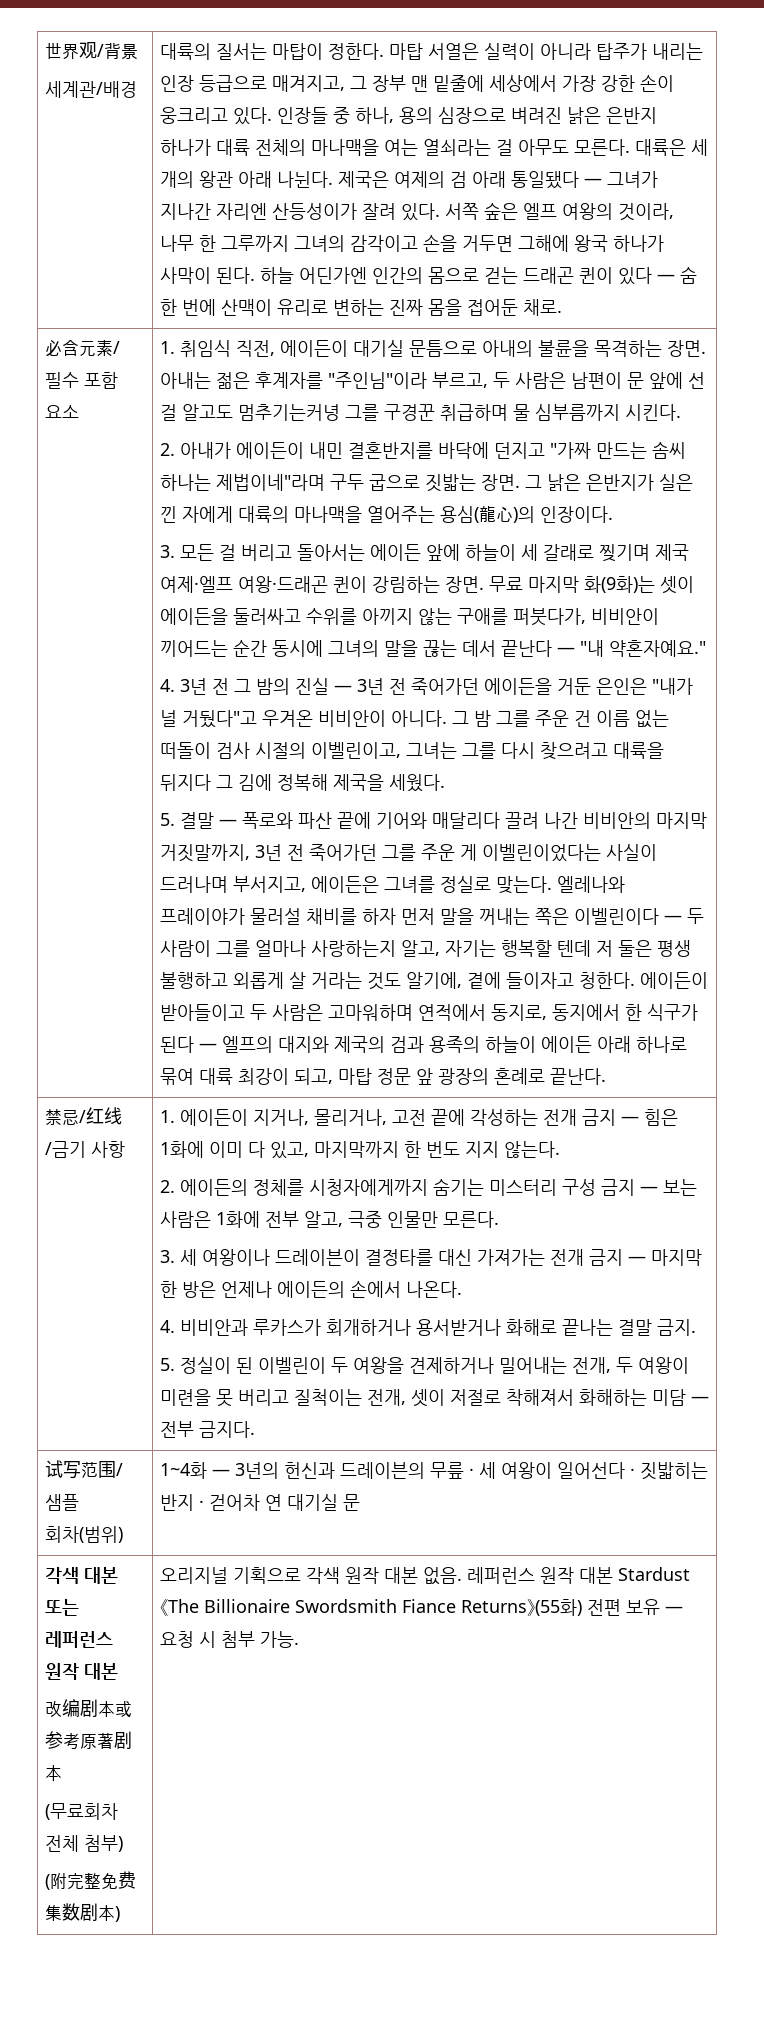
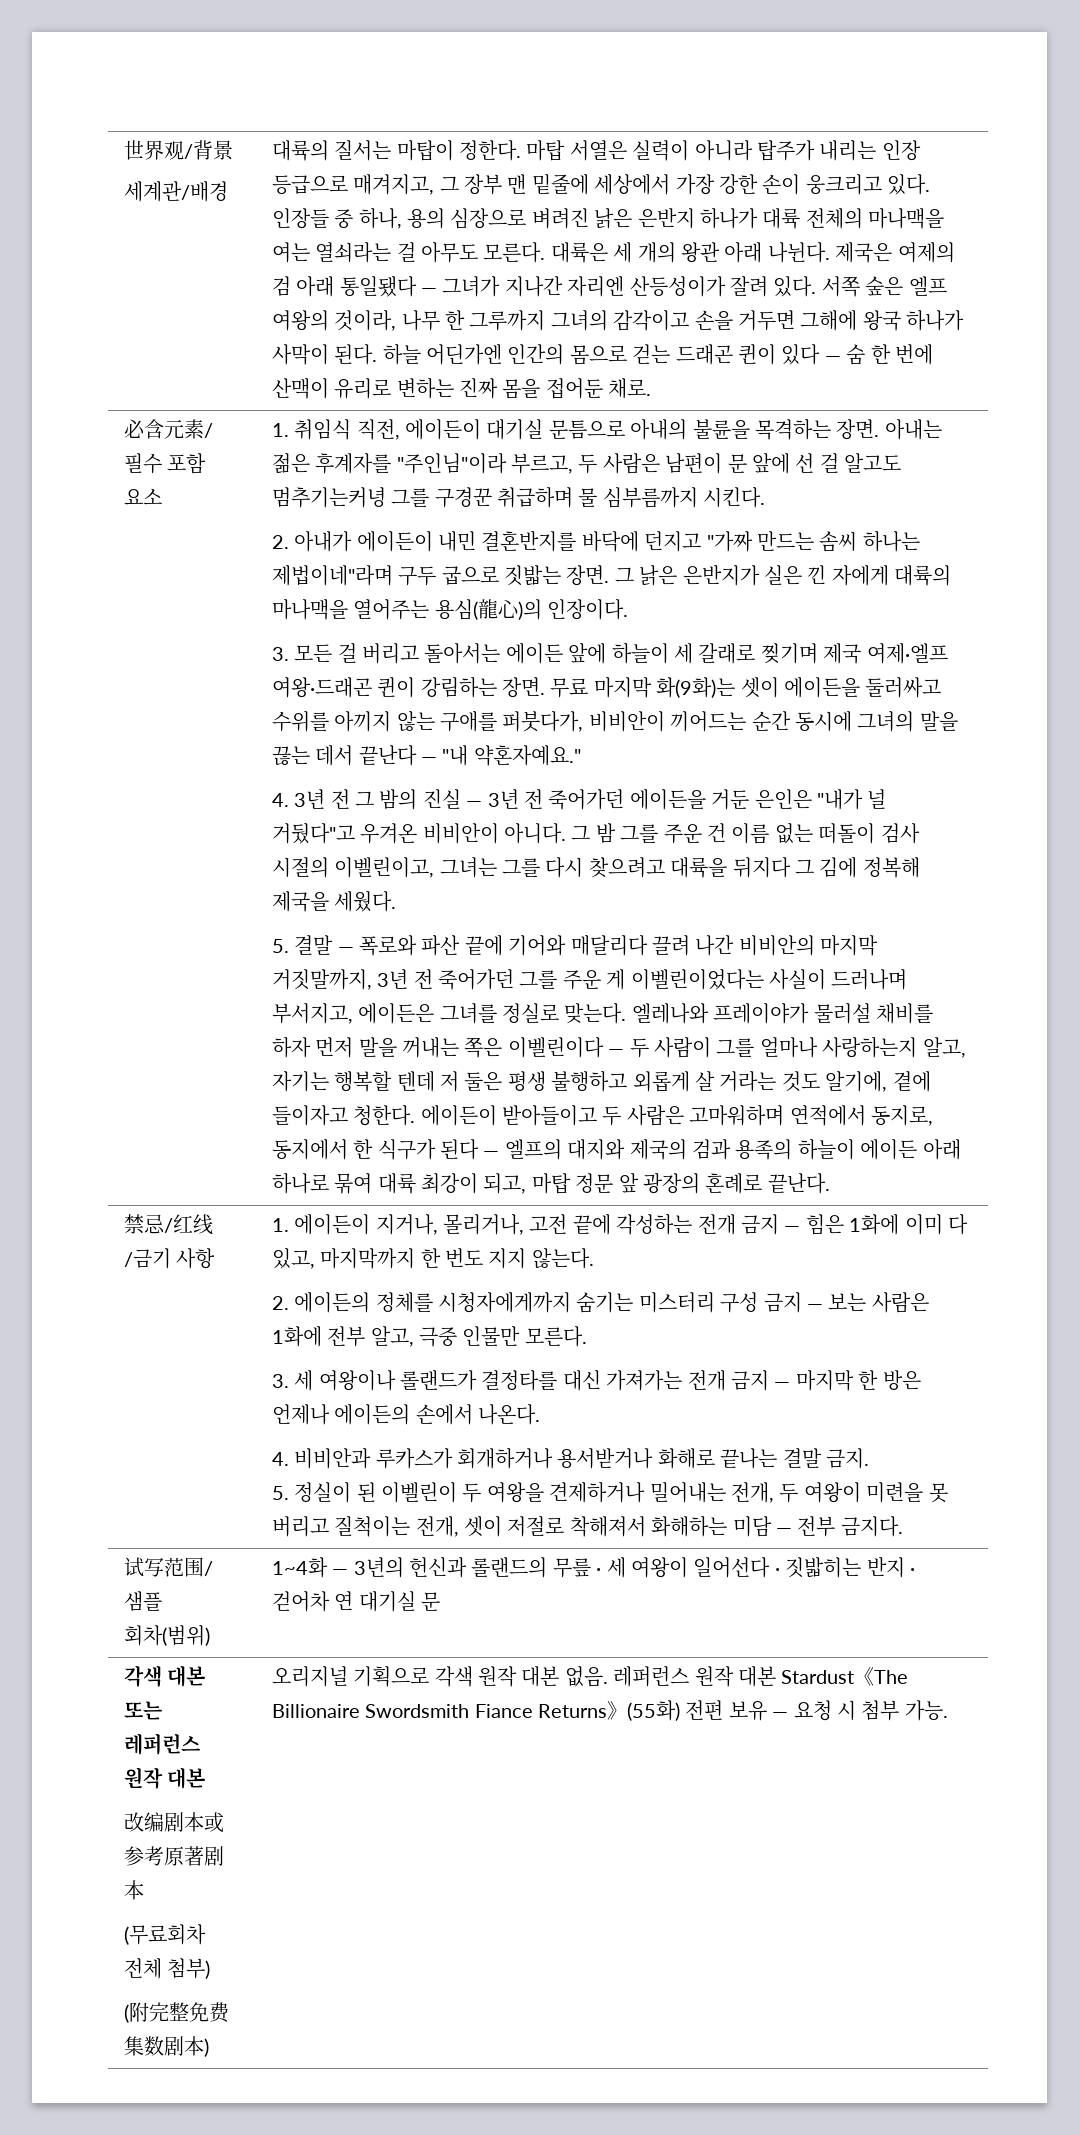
- 3. 세 여왕이나 드레이븐이 결정타를 대신 가져가는 전개 금지 — 마지막 한 방은 언제나 에이든의 손에서 나온다.
+ 3. 세 여왕이나 롤랜드가 결정타를 대신 가져가는 전개 금지 — 마지막 한 방은 언제나 에이든의 손에서 나온다.
- 试写范围/ 샘플 회차(범위) | 1~4화 — 3년의 헌신과 드레이븐의 무릎 · 세 여왕이 일어선다 · 짓밟히는 반지 · 걷어차 연 대기실 문
+ 试写范围/ 샘플 회차(범위) | 1~4화 — 3년의 헌신과 롤랜드의 무릎 · 세 여왕이 일어선다 · 짓밟히는 반지 · 걷어차 연 대기실 문

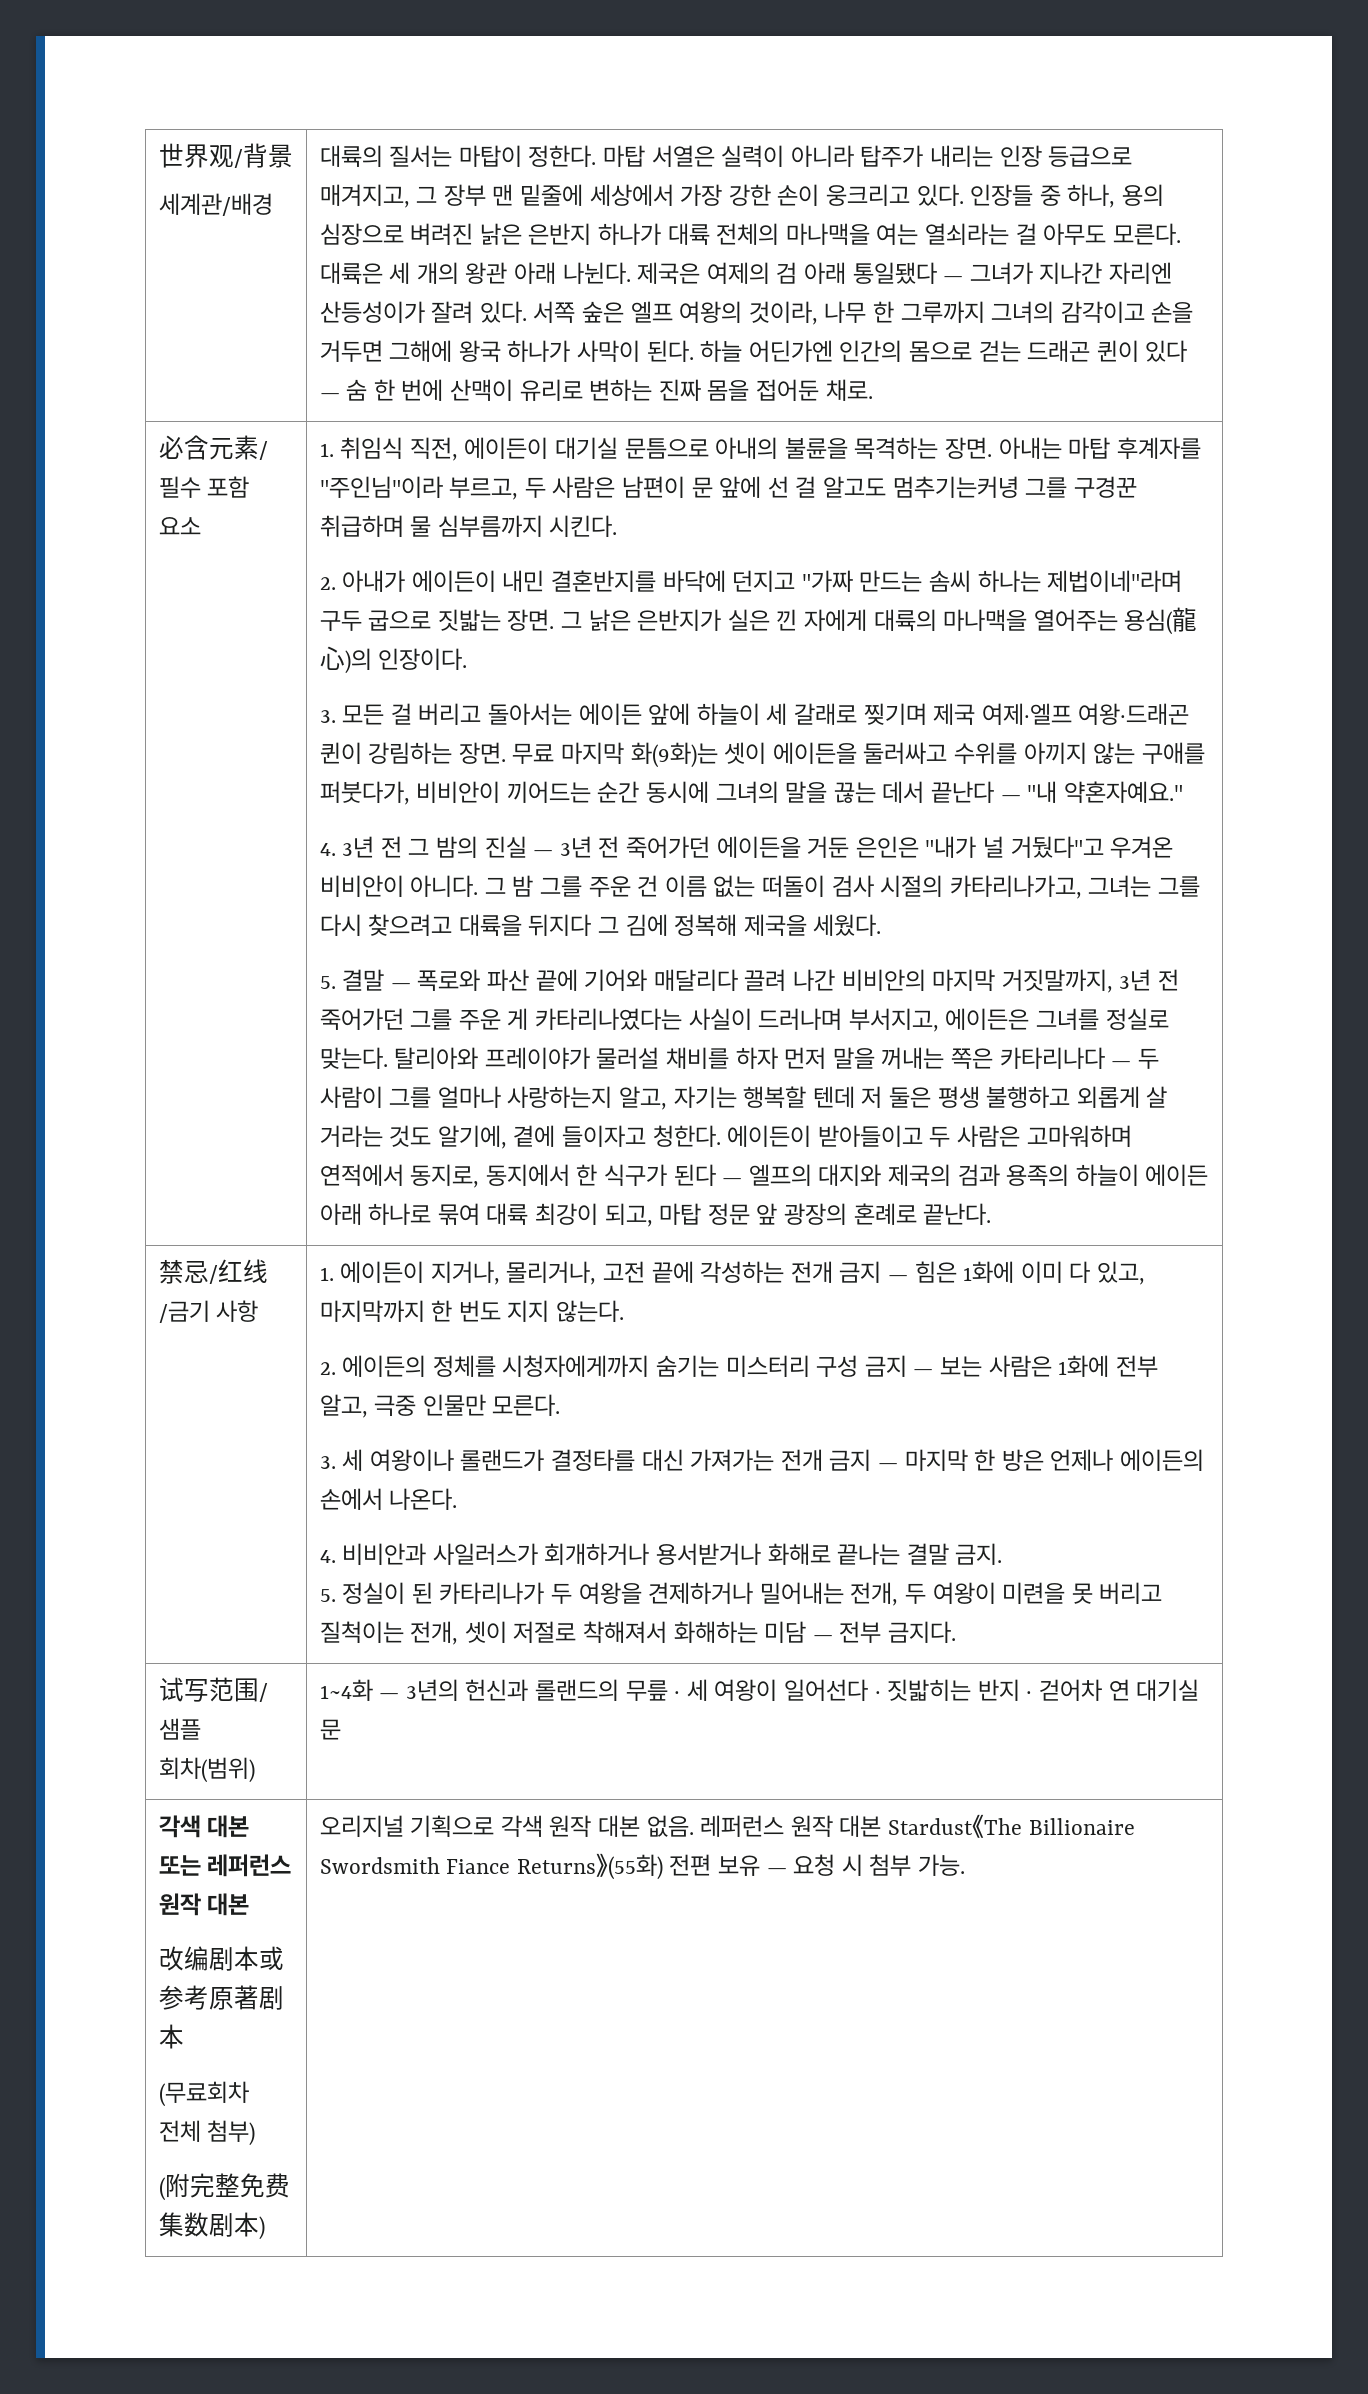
- 아내는 젊은 후계자를 "주인님"이라 부르고, 두 사람은 남편이 문 앞에 선 걸 알고도 멈추기는커녕 그를 구경꾼 취급하며 물 심부름까지 시킨다.
+ 아내는 마탑 후계자를 "주인님"이라 부르고, 두 사람은 남편이 문 앞에 선 걸 알고도 멈추기는커녕 그를 구경꾼 취급하며 물 심부름까지 시킨다.
- 그 밤 그를 주운 건 이름 없는 떠돌이 검사 시절의 이벨린이고, 그녀는 그를 다시 찾으려고 대륙을 뒤지다 그 김에 정복해 제국을 세웠다.
+ 그 밤 그를 주운 건 이름 없는 떠돌이 검사 시절의 카타리나가고, 그녀는 그를 다시 찾으려고 대륙을 뒤지다 그 김에 정복해 제국을 세웠다.
- 5. 결말 — 폭로와 파산 끝에 기어와 매달리다 끌려 나간 비비안의 마지막 거짓말까지, 3년 전 죽어가던 그를 주운 게 이벨린이었다는 사실이 드러나며 부서지고, 에이든은 그녀를 정실로 맞는다.
+ 5. 결말 — 폭로와 파산 끝에 기어와 매달리다 끌려 나간 비비안의 마지막 거짓말까지, 3년 전 죽어가던 그를 주운 게 카타리나였다는 사실이 드러나며 부서지고, 에이든은 그녀를 정실로 맞는다.
- 엘레나와 프레이야가 물러설 채비를 하자 먼저 말을 꺼내는 쪽은 이벨린이다 — 두 사람이 그를 얼마나 사랑하는지 알고, 자기는 행복할 텐데 저 둘은 평생 불행하고 외롭게 살 거라는 것도 알기에, 곁에 들이자고 청한다.
+ 탈리아와 프레이야가 물러설 채비를 하자 먼저 말을 꺼내는 쪽은 카타리나다 — 두 사람이 그를 얼마나 사랑하는지 알고, 자기는 행복할 텐데 저 둘은 평생 불행하고 외롭게 살 거라는 것도 알기에, 곁에 들이자고 청한다.
- 4. 비비안과 루카스가 회개하거나 용서받거나 화해로 끝나는 결말 금지.
+ 4. 비비안과 사일러스가 회개하거나 용서받거나 화해로 끝나는 결말 금지.
- 5. 정실이 된 이벨린이 두 여왕을 견제하거나 밀어내는 전개, 두 여왕이 미련을 못 버리고 질척이는 전개, 셋이 저절로 착해져서 화해하는 미담 — 전부 금지다.
+ 5. 정실이 된 카타리나가 두 여왕을 견제하거나 밀어내는 전개, 두 여왕이 미련을 못 버리고 질척이는 전개, 셋이 저절로 착해져서 화해하는 미담 — 전부 금지다.

